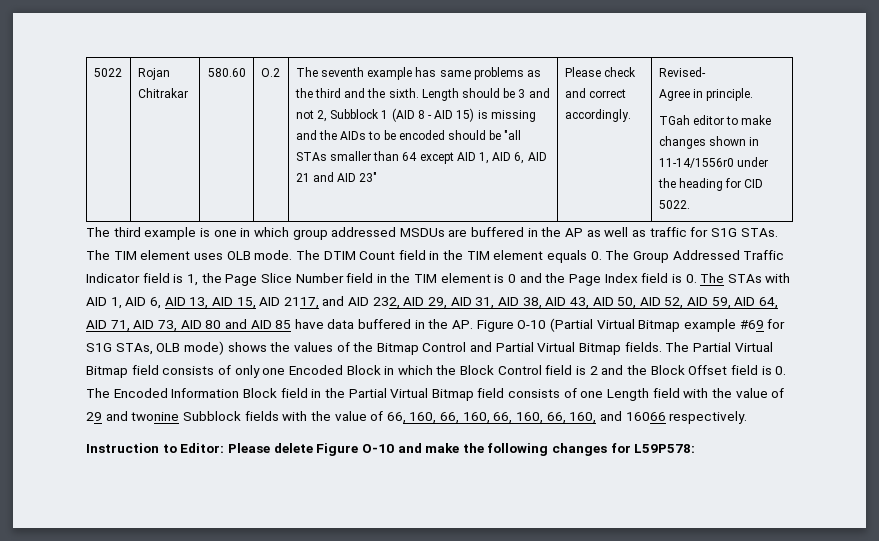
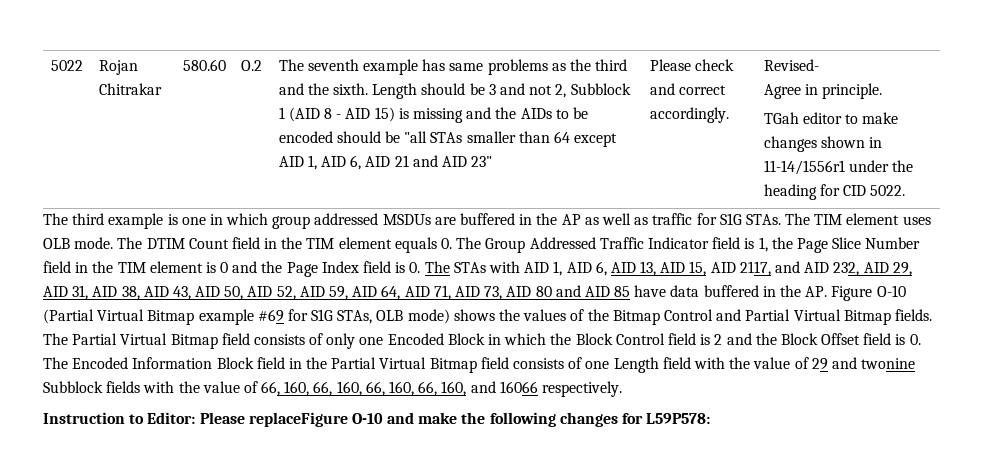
- TGah editor to make changes shown in 11-14/1556r0 under the heading for CID 5022.
+ TGah editor to make changes shown in 11-14/1556r1 under the heading for CID 5022.
- Instruction to Editor: Please delete Figure O-10 and make the following changes for L59P578:
+ Instruction to Editor: Please replaceFigure O-10 and make the following changes for L59P578:

